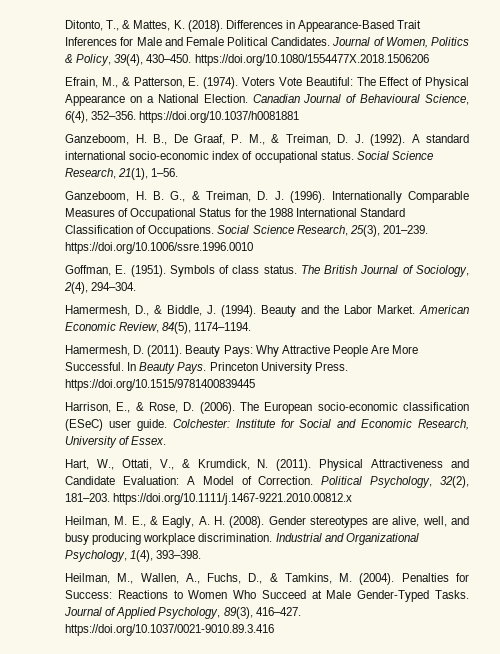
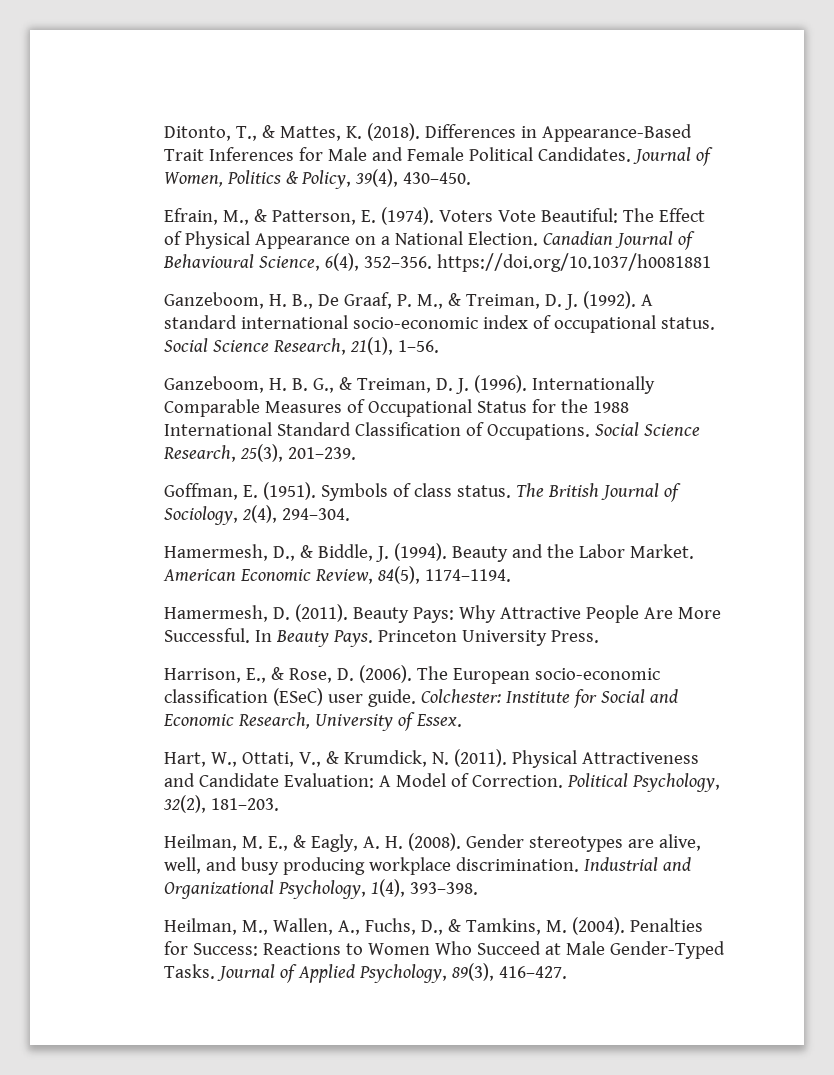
- Journal of Women, Politics & Policy, 39(4), 430–450. https://doi.org/10.1080/1554477X.2018.1506206
+ Journal of Women, Politics & Policy, 39(4), 430–450.
- Social Science Research, 25(3), 201–239. https://doi.org/10.1006/ssre.1996.0010
+ Social Science Research, 25(3), 201–239.
- Princeton University Press. https://doi.org/10.1515/9781400839445
+ Princeton University Press.
- Political Psychology, 32(2), 181–203. https://doi.org/10.1111/j.1467-9221.2010.00812.x
+ Political Psychology, 32(2), 181–203.
- Journal of Applied Psychology, 89(3), 416–427. https://doi.org/10.1037/0021-9010.89.3.416
+ Journal of Applied Psychology, 89(3), 416–427.

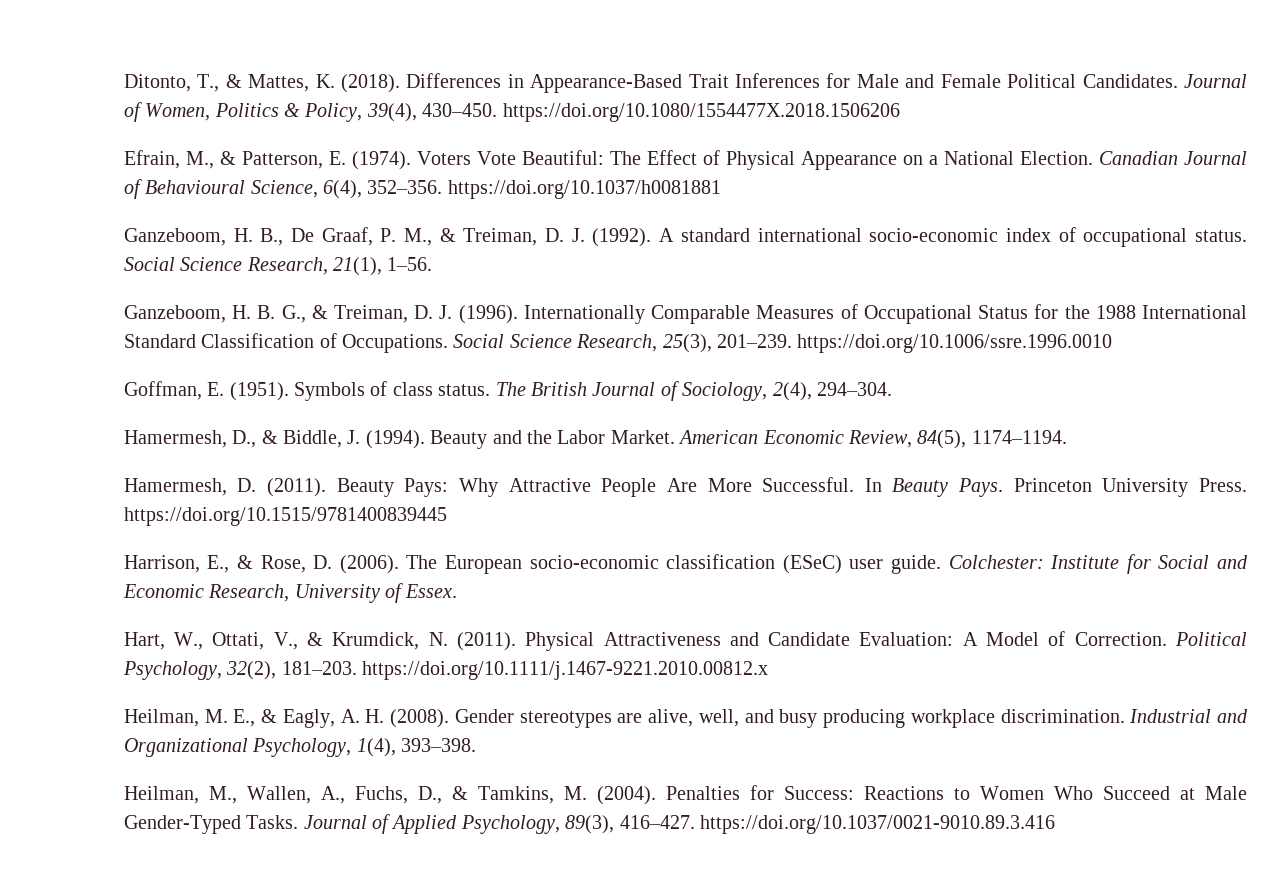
- Journal of Women, Politics & Policy, 39(4), 430–450.
+ Journal of Women, Politics & Policy, 39(4), 430–450. https://doi.org/10.1080/1554477X.2018.1506206
- Social Science Research, 25(3), 201–239.
+ Social Science Research, 25(3), 201–239. https://doi.org/10.1006/ssre.1996.0010
- Princeton University Press.
+ Princeton University Press. https://doi.org/10.1515/9781400839445
- Political Psychology, 32(2), 181–203.
+ Political Psychology, 32(2), 181–203. https://doi.org/10.1111/j.1467-9221.2010.00812.x
- Journal of Applied Psychology, 89(3), 416–427.
+ Journal of Applied Psychology, 89(3), 416–427. https://doi.org/10.1037/0021-9010.89.3.416

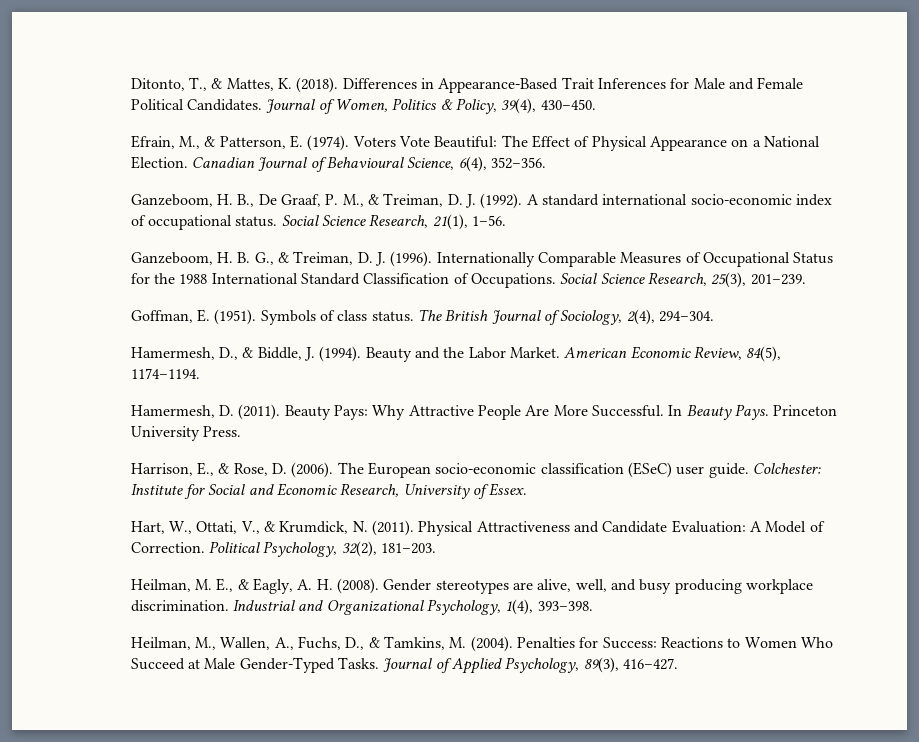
- Journal of Women, Politics & Policy, 39(4), 430–450. https://doi.org/10.1080/1554477X.2018.1506206
+ Journal of Women, Politics & Policy, 39(4), 430–450.
- Canadian Journal of Behavioural Science, 6(4), 352–356. https://doi.org/10.1037/h0081881
+ Canadian Journal of Behavioural Science, 6(4), 352–356.
- Social Science Research, 25(3), 201–239. https://doi.org/10.1006/ssre.1996.0010
+ Social Science Research, 25(3), 201–239.
- Princeton University Press. https://doi.org/10.1515/9781400839445
+ Princeton University Press.
- Political Psychology, 32(2), 181–203. https://doi.org/10.1111/j.1467-9221.2010.00812.x
+ Political Psychology, 32(2), 181–203.
- Journal of Applied Psychology, 89(3), 416–427. https://doi.org/10.1037/0021-9010.89.3.416
+ Journal of Applied Psychology, 89(3), 416–427.

